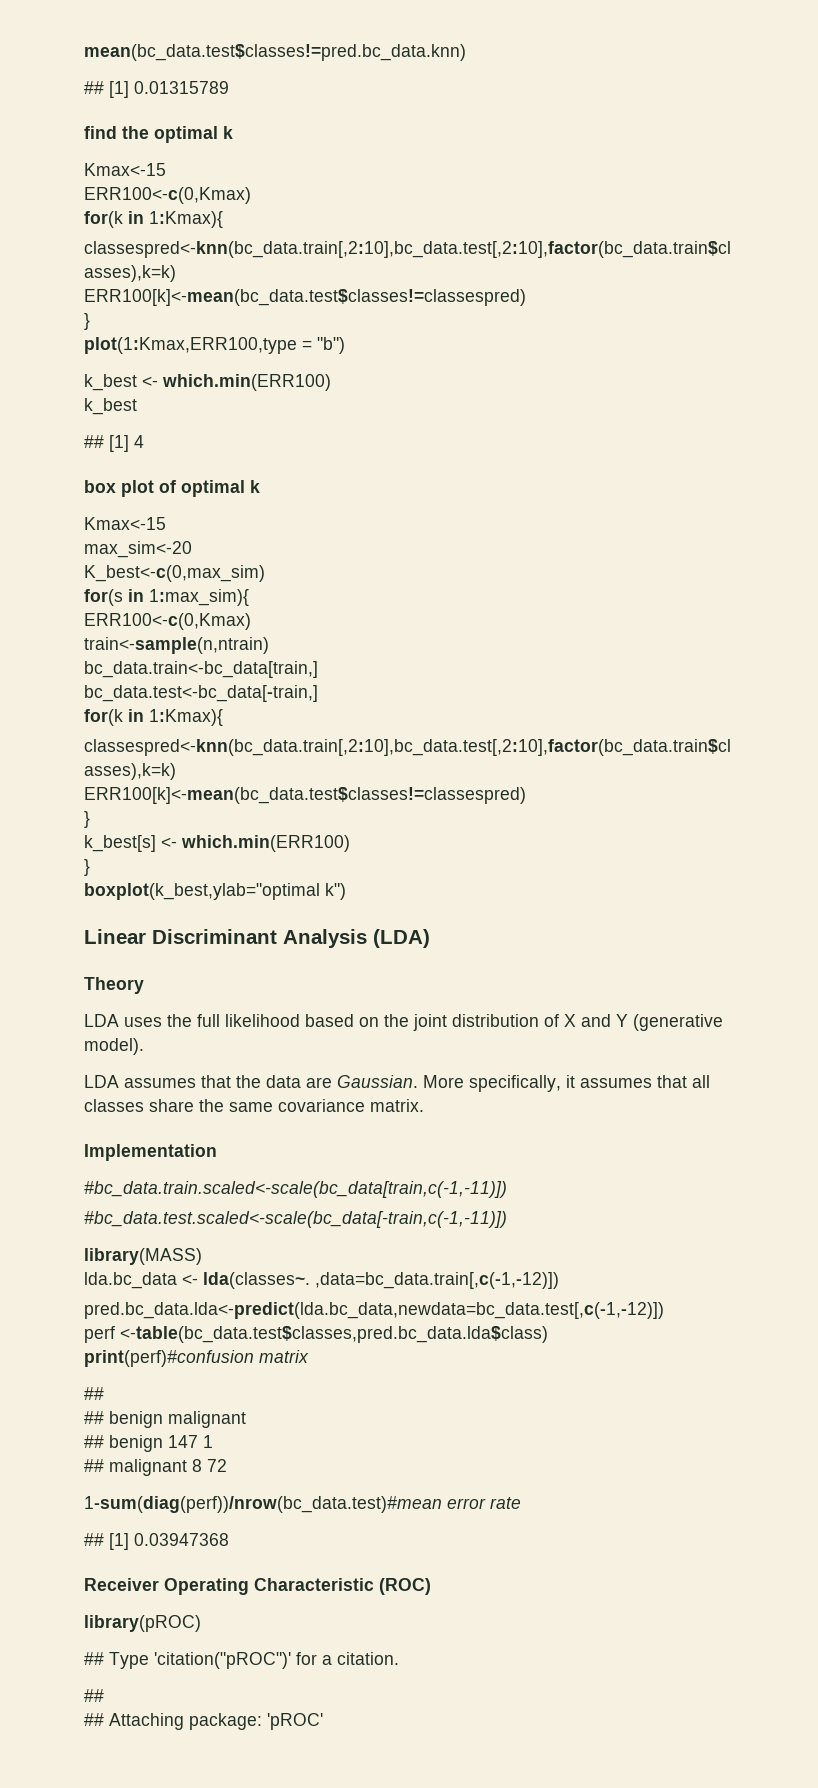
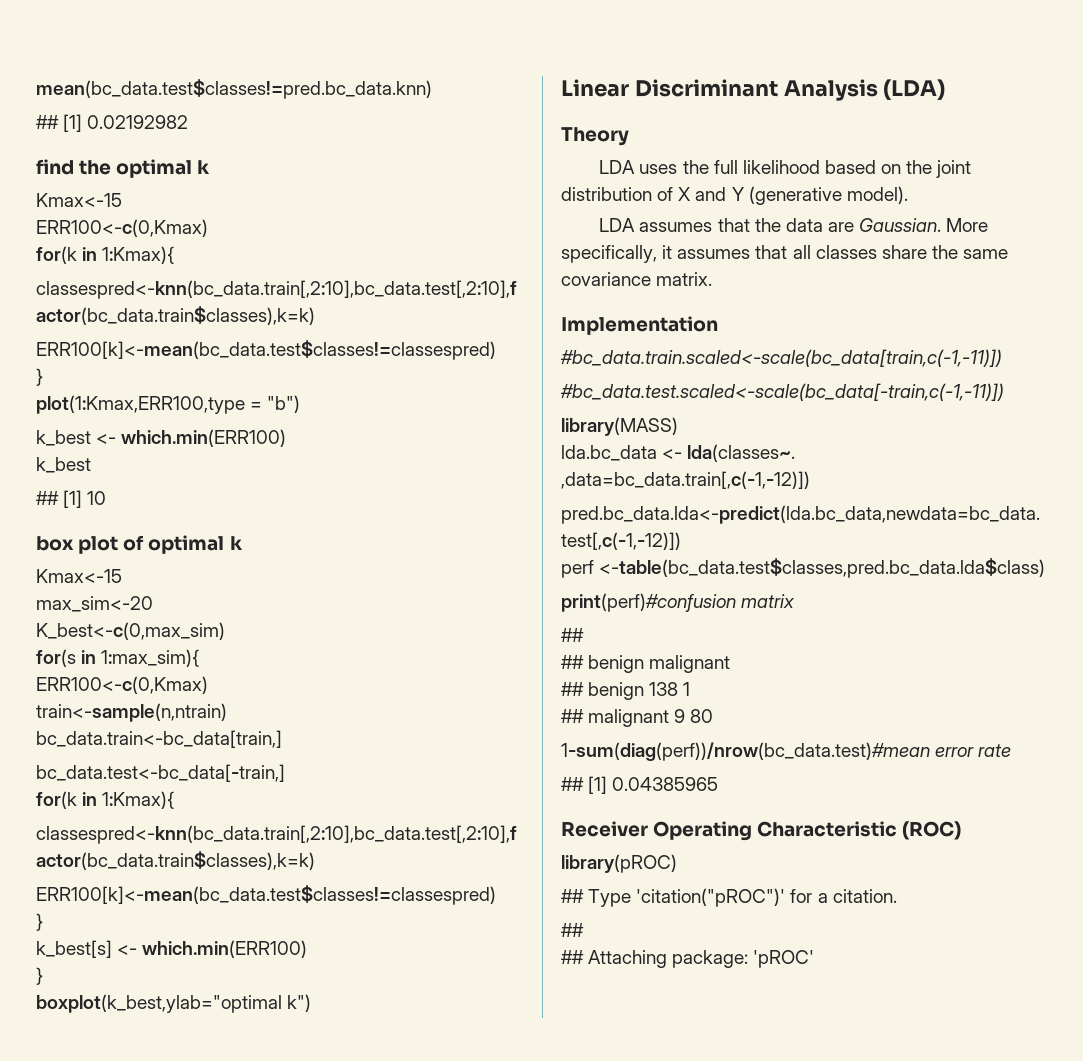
- ## [1] 0.01315789
+ ## [1] 0.02192982
- ## [1] 4
+ ## [1] 10
- ## benign 147 1
+ ## benign 138 1
- ## malignant 8 72
+ ## malignant 9 80
- ## [1] 0.03947368
+ ## [1] 0.04385965

